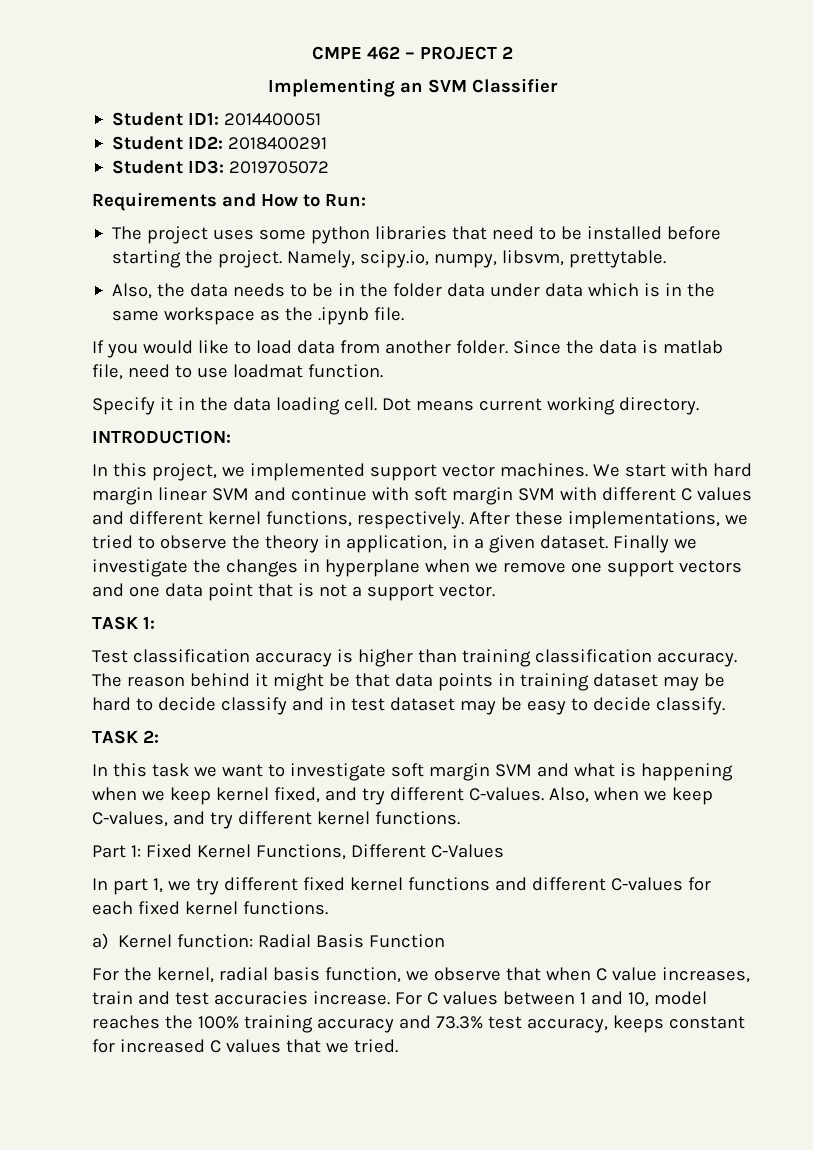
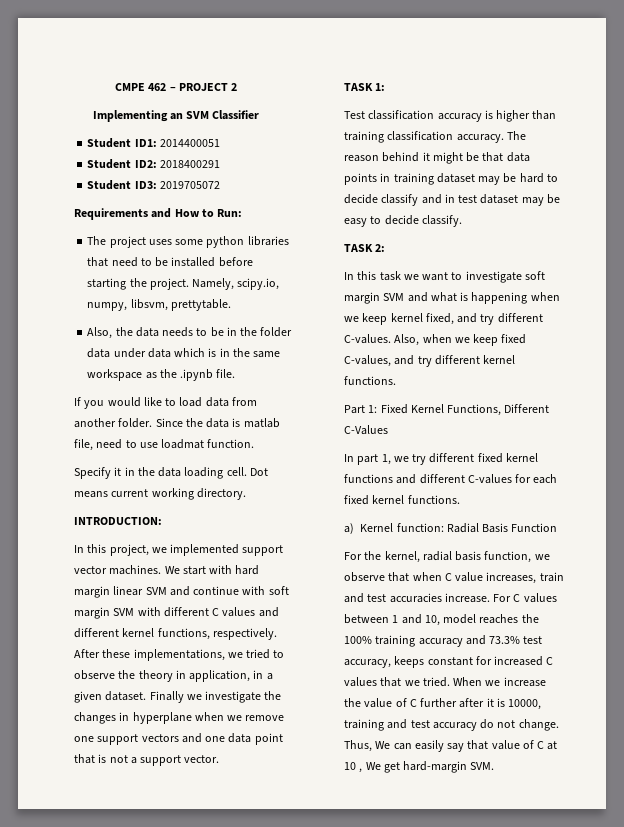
- Also, when we keep C-values, and try different kernel functions.
+ Also, when we keep fixed C-values, and try different kernel functions.
+ When we increase the value of C further after it is 10000, training and test accuracy do not change. Thus, We can easily say that value of C at 10 , We get hard-margin SVM.

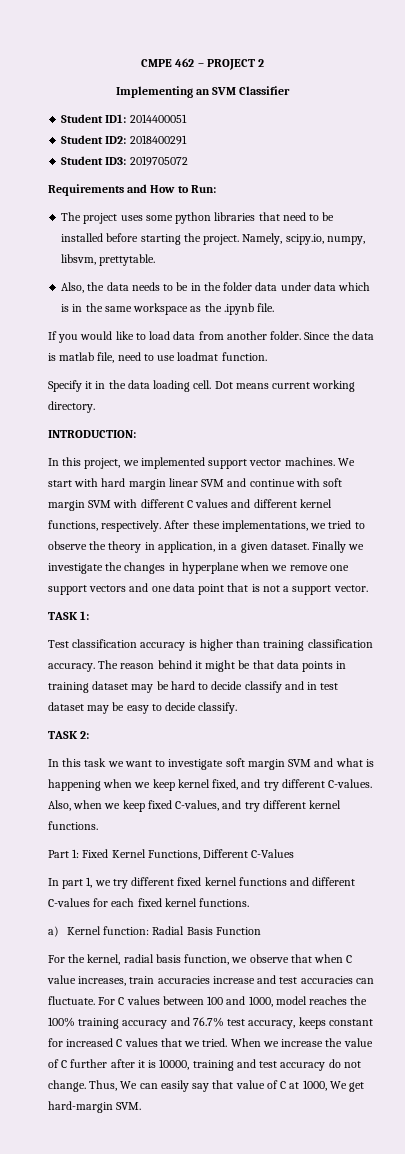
- For the kernel, radial basis function, we observe that when C value increases, train and test accuracies increase.
+ For the kernel, radial basis function, we observe that when C value increases, train accuracies increase and test accuracies can fluctuate.
- For C values between 1 and 10, model reaches the 100% training accuracy and 73.3% test accuracy, keeps constant for increased C values that we tried.
+ For C values between 100 and 1000, model reaches the 100% training accuracy and 76.7% test accuracy, keeps constant for increased C values that we tried.
- Thus, We can easily say that value of C at 10 , We get hard-margin SVM.
+ Thus, We can easily say that value of C at 1000, We get hard-margin SVM.

